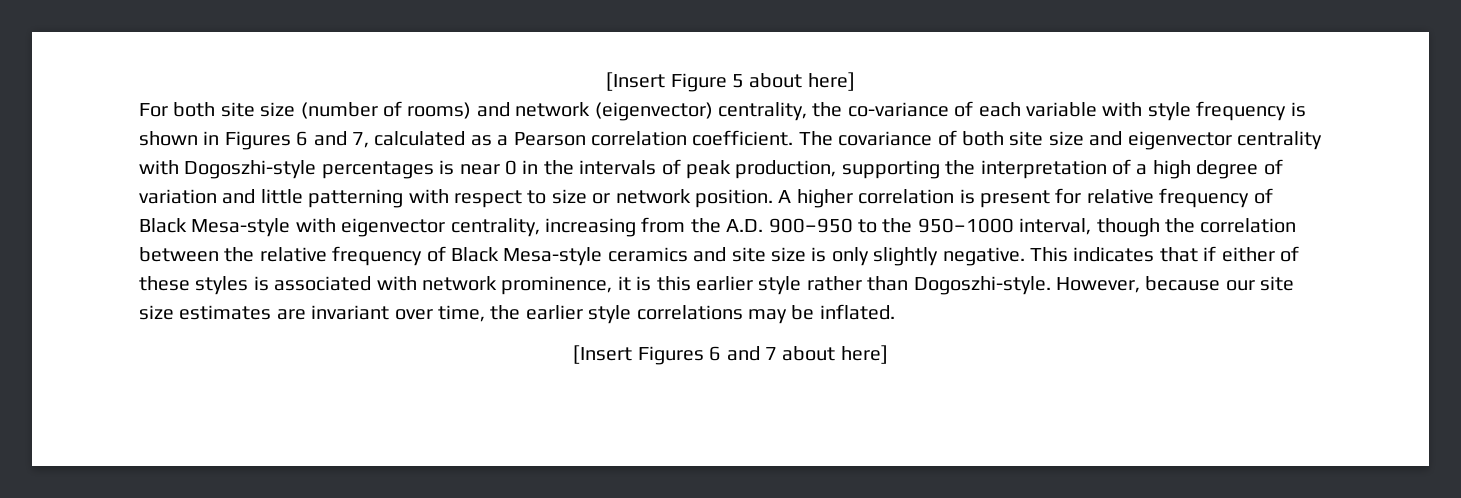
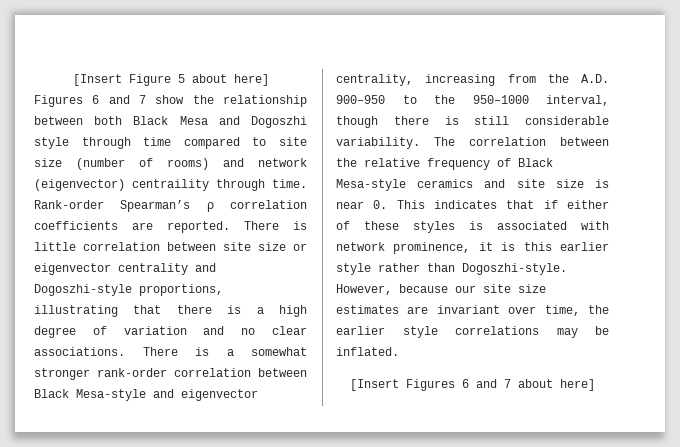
- For both site size (number of rooms) and network (eigenvector) centrality, the co-variance of each variable with style frequency is shown in Figures 6 and 7, calculated as a Pearson correlation coefficient. The covariance of both site size and eigenvector centrality with Dogoszhi-style percentages is near 0 in the intervals of peak production, supporting the interpretation of a high degree of variation and little patterning with respect to size or network position. A higher correlation is present for relative frequency of Black Mesa-style with eigenvector centrality, increasing from the A.D. 900–950 to the 950–1000 interval, though the correlation between the relative frequency of Black Mesa-style ceramics and site size is only slightly negative. This indicates that if either of these styles is associated with network prominence, it is this earlier style rather than Dogoszhi-style.
+ Figures 6 and 7 show the relationship between both Black Mesa and Dogoszhi style through time compared to site size (number of rooms) and network (eigenvector) centraility through time. Rank-order Spearman’s ρ correlation coefficients are reported. There is little correlation between site size or eigenvector centrality and Dogoszhi-style proportions, illustrating that there is a high degree of variation and no clear associations. There is a somewhat stronger rank-order correlation between Black Mesa-style and eigenvector centrality, increasing from the A.D. 900–950 to the 950–1000 interval, though there is still considerable variability. The correlation between the relative frequency of Black Mesa-style ceramics and site size is near 0. This indicates that if either of these styles is associated with network prominence, it is this earlier style rather than Dogoszhi-style.

